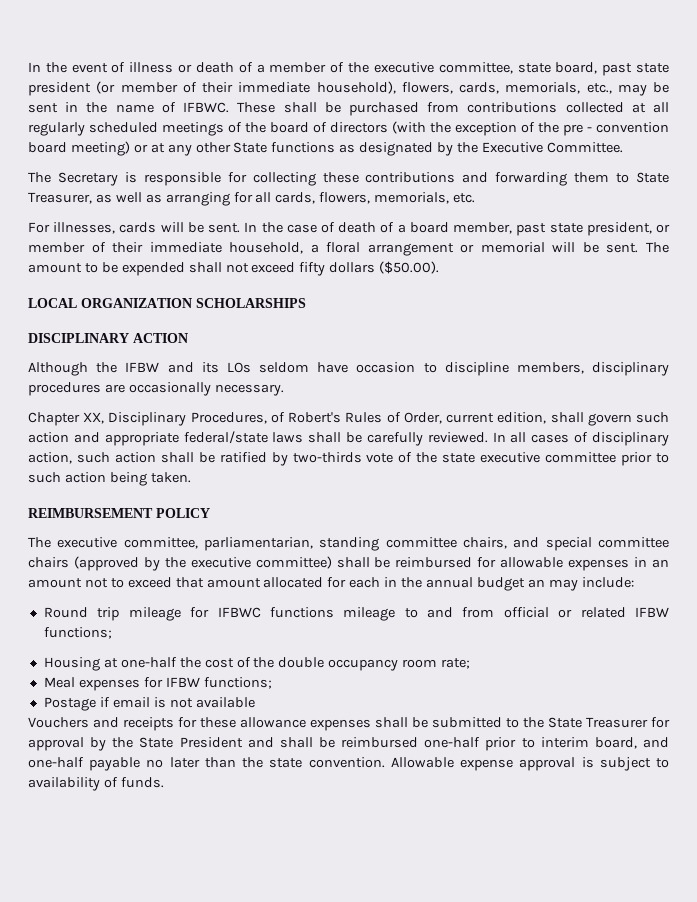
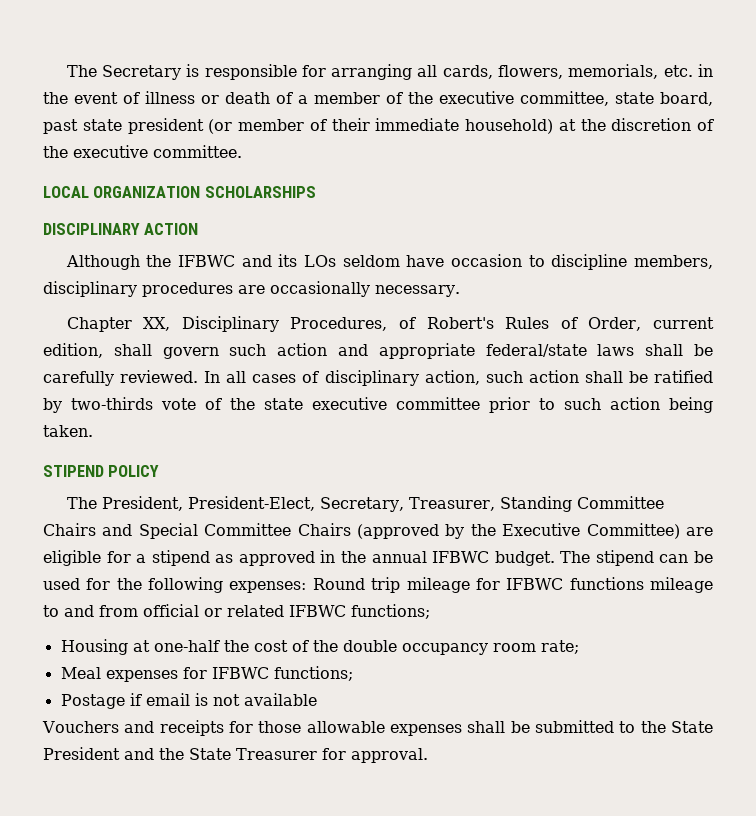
- In the event of illness or death of a member of the executive committee, state board, past state president (or member of their immediate household), flowers, cards, memorials, etc., may be sent in the name of IFBWC. These shall be purchased from contributions collected at all regularly scheduled meetings of the board of directors (with the exception of the pre - convention board meeting) or at any other State functions as designated by the Executive Committee.
- The Secretary is responsible for collecting these contributions and forwarding them to State Treasurer, as well as arranging for all cards, flowers, memorials, etc.
- For illnesses, cards will be sent. In the case of death of a board member, past state president, or member of their immediate household, a floral arrangement or memorial will be sent. The amount to be expended shall not exceed fifty dollars ($50.00).
+ The Secretary is responsible for arranging all cards, flowers, memorials, etc. in the event of illness or death of a member of the executive committee, state board, past state president (or member of their immediate household) at the discretion of the executive committee.
- Although the IFBW and its LOs seldom have occasion to discipline members, disciplinary procedures are occasionally necessary.
+ Although the IFBWC and its LOs seldom have occasion to discipline members, disciplinary procedures are occasionally necessary.
- REIMBURSEMENT POLICY
+ STIPEND POLICY
- The executive committee, parliamentarian, standing committee chairs, and special committee chairs (approved by the executive committee) shall be reimbursed for allowable expenses in an amount not to exceed that amount allocated for each in the annual budget an may include:
- Round trip mileage for IFBWC functions mileage to and from official or related IFBW functions;
+ The President, President-Elect, Secretary, Treasurer, Standing Committee Chairs and Special Committee Chairs (approved by the Executive Committee) are eligible for a stipend as approved in the annual IFBWC budget. The stipend can be used for the following expenses: Round trip mileage for IFBWC functions mileage to and from official or related IFBWC functions;
- Meal expenses for IFBW functions;
+ Meal expenses for IFBWC functions;
- Vouchers and receipts for these allowance expenses shall be submitted to the State Treasurer for approval by the State President and shall be reimbursed one-half prior to interim board, and one-half payable no later than the state convention. Allowable expense approval is subject to availability of funds.
+ Vouchers and receipts for those allowable expenses shall be submitted to the State President and the State Treasurer for approval.

